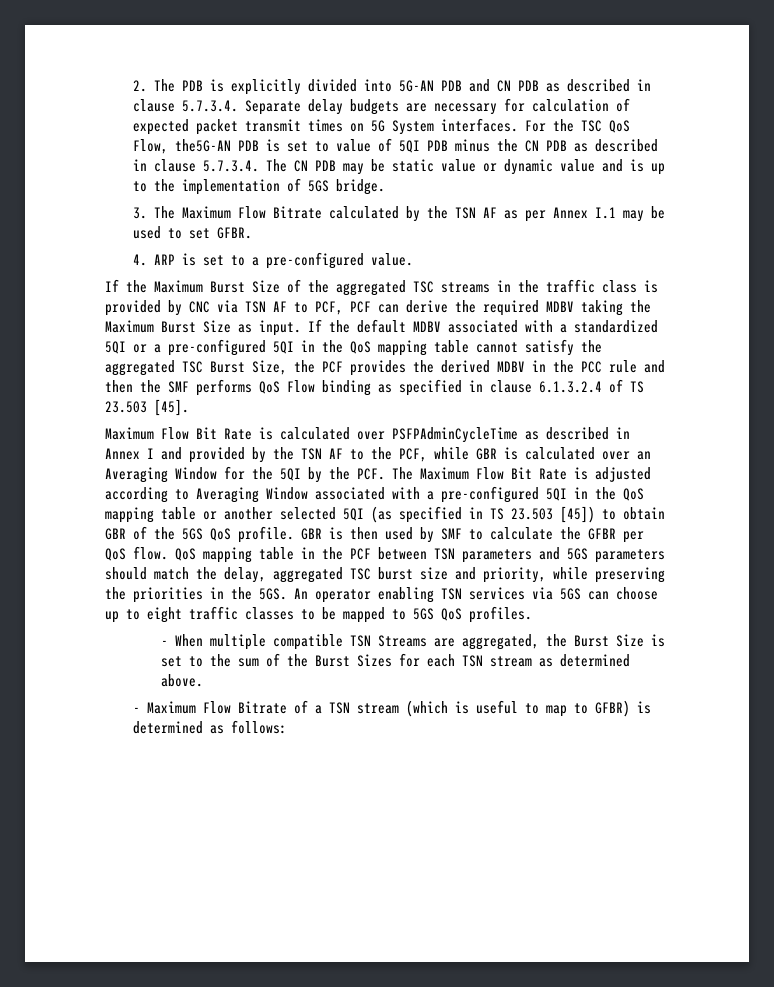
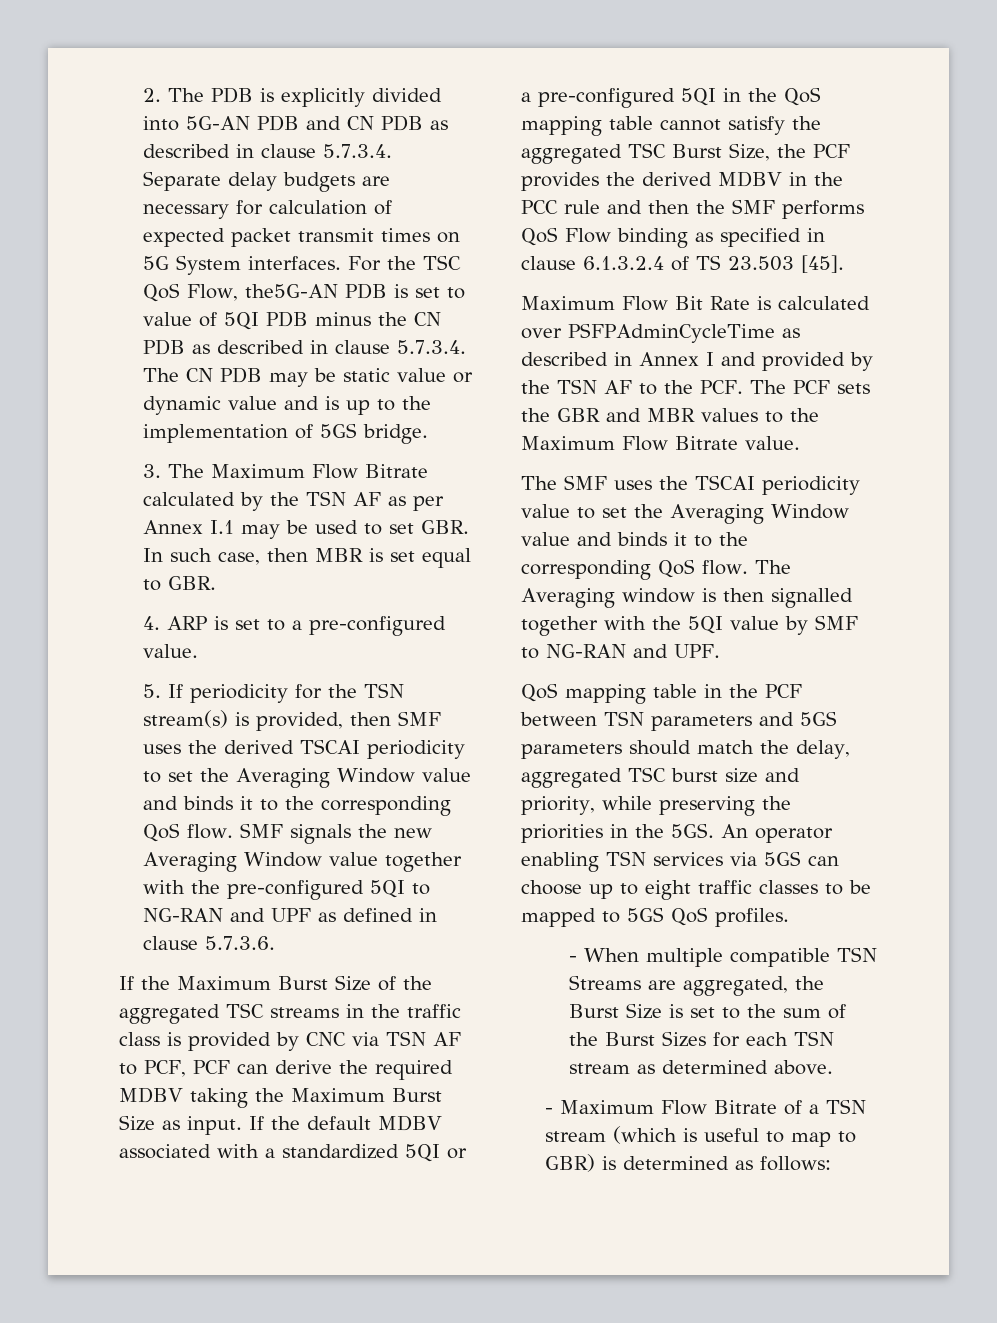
- 3. The Maximum Flow Bitrate calculated by the TSN AF as per Annex I.1 may be used to set GFBR.
+ 3. The Maximum Flow Bitrate calculated by the TSN AF as per Annex I.1 may be used to set GBR. In such case, then MBR is set equal to GBR.
+ 5. If periodicity for the TSN stream(s) is provided, then SMF uses the derived TSCAI periodicity to set the Averaging Window value and binds it to the corresponding QoS flow. SMF signals the new Averaging Window value together with the pre-configured 5QI to NG-RAN and UPF as defined in clause 5.7.3.6.
- Maximum Flow Bit Rate is calculated over PSFPAdminCycleTime as described in Annex I and provided by the TSN AF to the PCF, while GBR is calculated over an Averaging Window for the 5QI by the PCF. The Maximum Flow Bit Rate is adjusted according to Averaging Window associated with a pre-configured 5QI in the QoS mapping table or another selected 5QI (as specified in TS 23.503 [45]) to obtain GBR of the 5GS QoS profile. GBR is then used by SMF to calculate the GFBR per QoS flow. QoS mapping table in the PCF between TSN parameters and 5GS parameters should match the delay, aggregated TSC burst size and priority, while preserving the priorities in the 5GS.
+ Maximum Flow Bit Rate is calculated over PSFPAdminCycleTime as described in Annex I and provided by the TSN AF to the PCF. The PCF sets the GBR and MBR values to the Maximum Flow Bitrate value.
+ The SMF uses the TSCAI periodicity value to set the Averaging Window value and binds it to the corresponding QoS flow. The Averaging window is then signalled together with the 5QI value by SMF to NG-RAN and UPF.
+ QoS mapping table in the PCF between TSN parameters and 5GS parameters should match the delay, aggregated TSC burst size and priority, while preserving the priorities in the 5GS.
- - Maximum Flow Bitrate of a TSN stream (which is useful to map to GFBR) is determined as follows:
+ - Maximum Flow Bitrate of a TSN stream (which is useful to map to GBR) is determined as follows:

